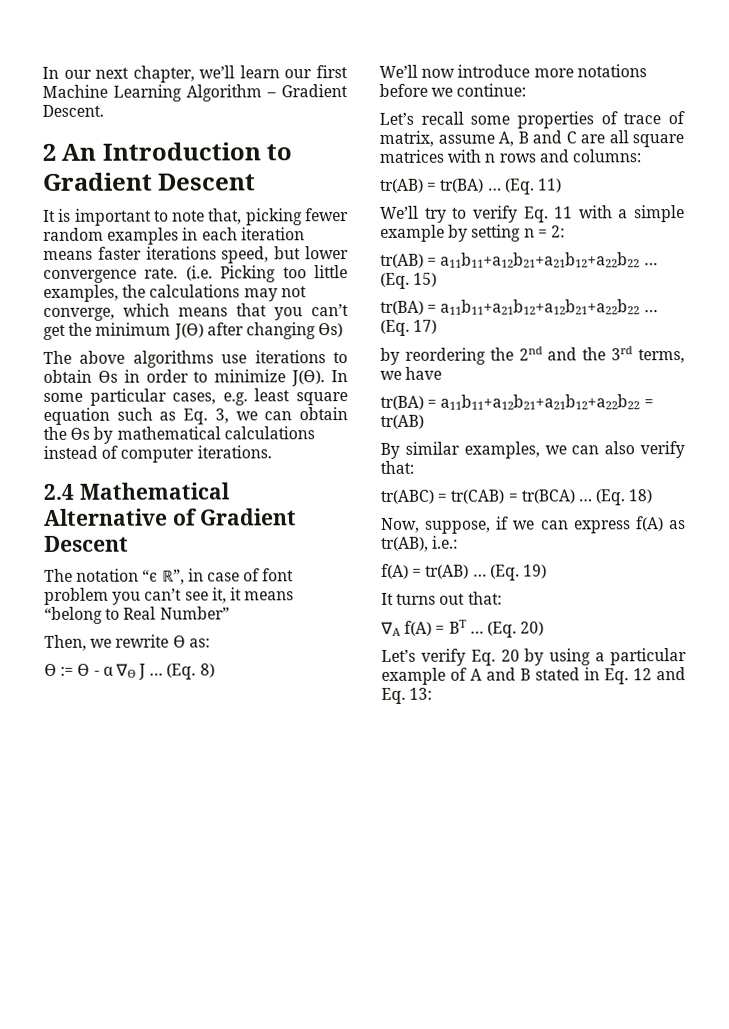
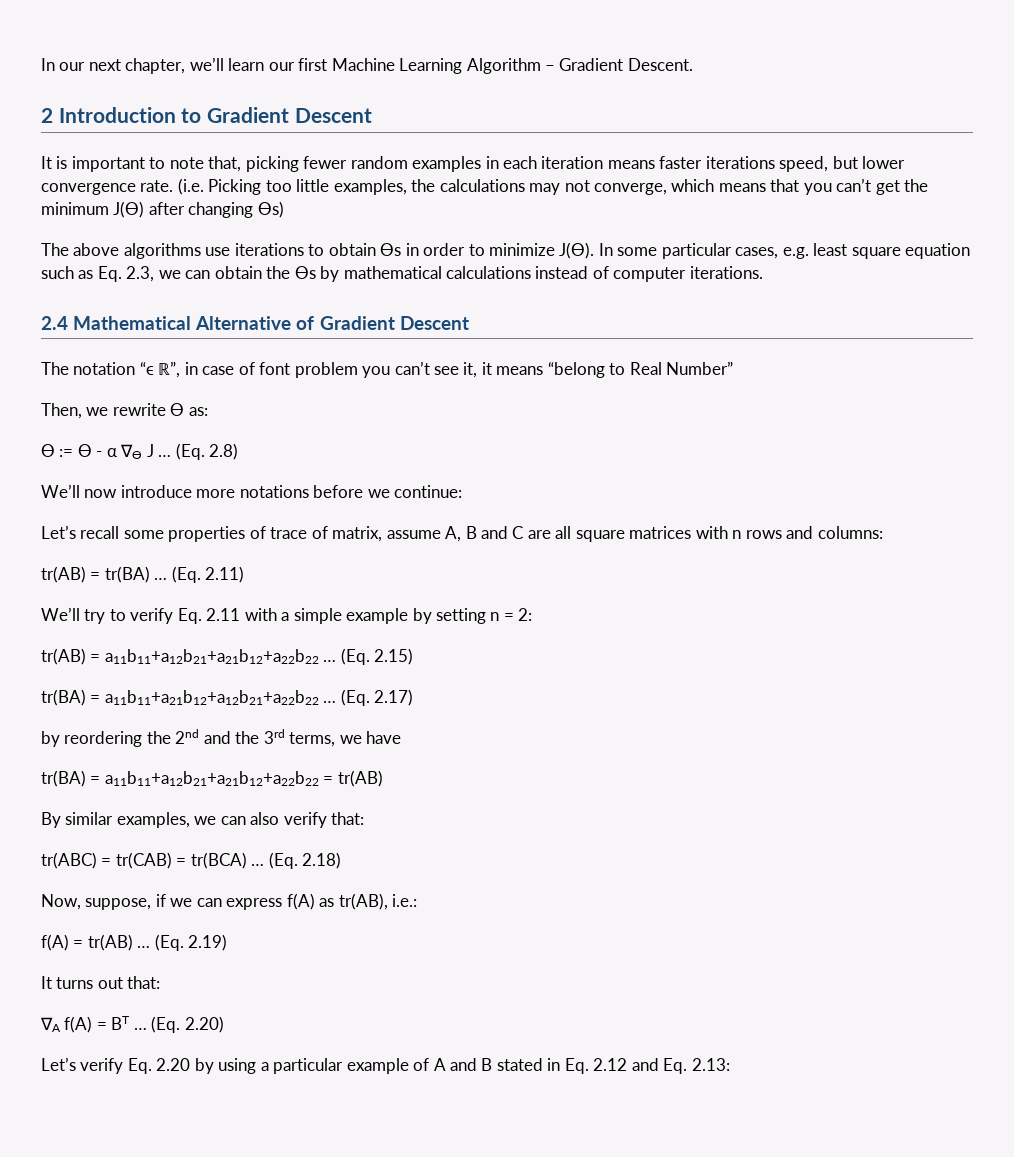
- 2 An Introduction to Gradient Descent
+ 2 Introduction to Gradient Descent
- In some particular cases, e.g. least square equation such as Eq. 3, we can obtain the ϴs by mathematical calculations instead of computer iterations.
+ In some particular cases, e.g. least square equation such as Eq. 2.3, we can obtain the ϴs by mathematical calculations instead of computer iterations.
- (Eq. 8)
+ (Eq. 2.8)
- (Eq. 11)
+ (Eq. 2.11)
- We’ll try to verify Eq. 11 with a simple example by setting n = 2:
+ We’ll try to verify Eq. 2.11 with a simple example by setting n = 2:
- (Eq. 15)
+ (Eq. 2.15)
- (Eq. 17)
+ (Eq. 2.17)
- (Eq. 18)
+ (Eq. 2.18)
- (Eq. 19)
+ (Eq. 2.19)
- (Eq. 20)
+ (Eq. 2.20)
- Let’s verify Eq. 20 by using a particular example of A and B stated in Eq. 12 and Eq. 13:
+ Let’s verify Eq. 2.20 by using a particular example of A and B stated in Eq. 2.12 and Eq. 2.13:

